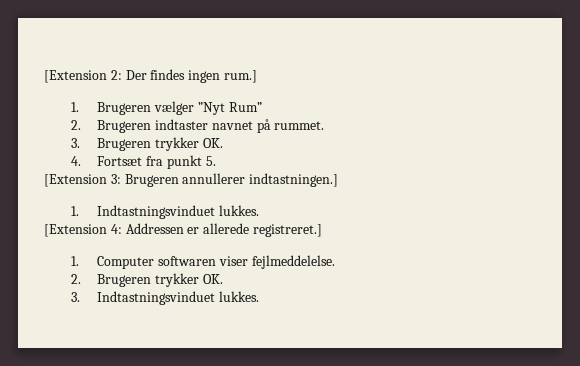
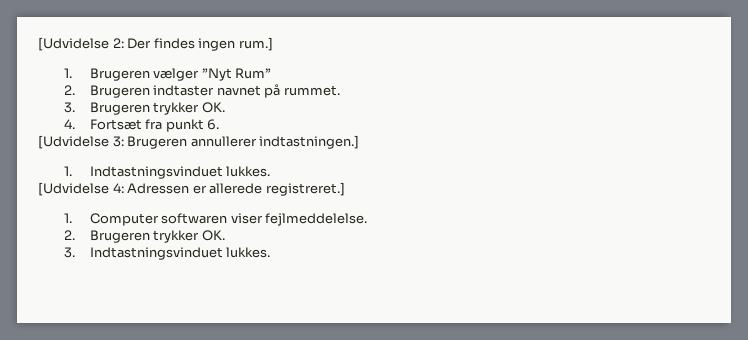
- [Extension 2: Der findes ingen rum.]
+ [Udvidelse 2: Der findes ingen rum.]
- 4. Fortsæt fra punkt 5.
- [Extension 3: Brugeren annullerer indtastningen.]
+ 4. Fortsæt fra punkt 6.
+ [Udvidelse 3: Brugeren annullerer indtastningen.]
- [Extension 4: Addressen er allerede registreret.]
+ [Udvidelse 4: Adressen er allerede registreret.]

